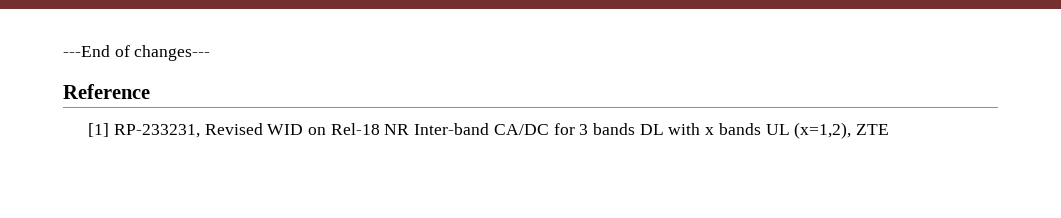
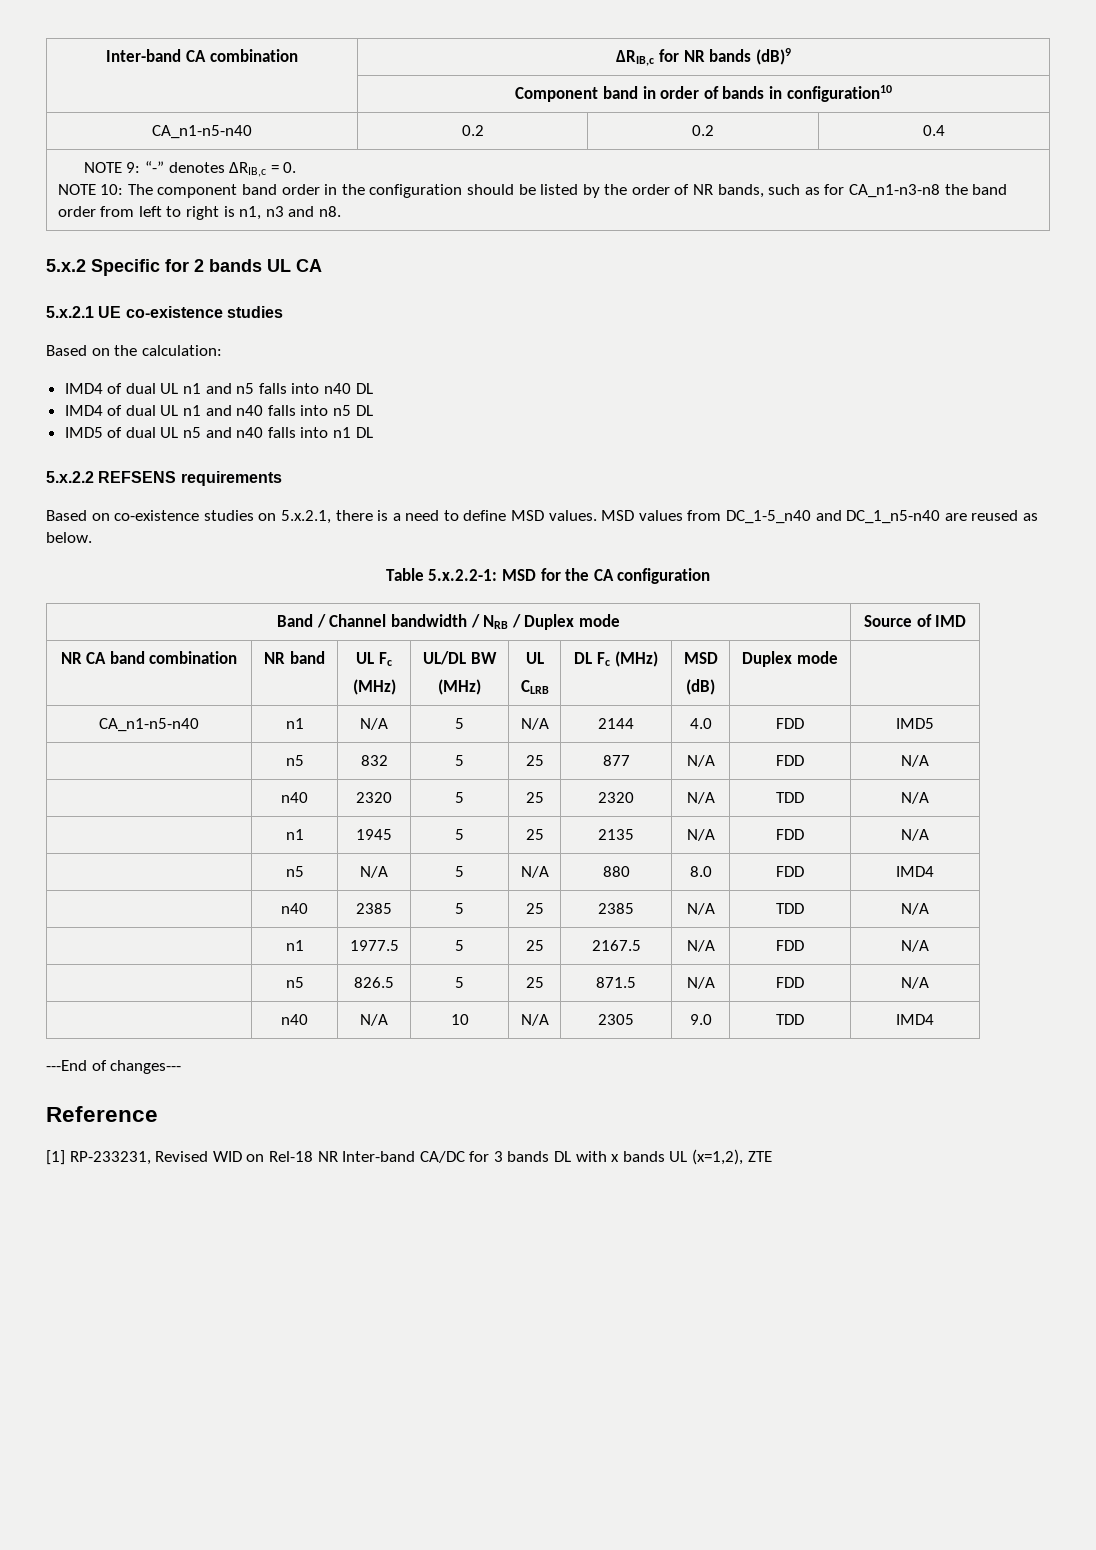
+ Inter-band CA combination | ΔRIB,c for NR bands (dB)9
+ | Component band in order of bands in configuration10
+ CA_n1-n5-n40 | 0.2 | 0.2 | 0.4
+ NOTE 9: “-” denotes ΔRIB,c = 0.
+ NOTE 10: The component band order in the configuration should be listed by the order of NR bands, such as for CA_n1-n3-n8 the band order from left to right is n1, n3 and n8.
+ 5.x.2 Specific for 2 bands UL CA
+ 5.x.2.1 UE co-existence studies
+ Based on the calculation:
+ IMD4 of dual UL n1 and n5 falls into n40 DL
+ IMD4 of dual UL n1 and n40 falls into n5 DL
+ IMD5 of dual UL n5 and n40 falls into n1 DL
+ 5.x.2.2 REFSENS requirements
+ Based on co-existence studies on 5.x.2.1, there is a need to define MSD values. MSD values from DC_1-5_n40 and DC_1_n5-n40 are reused as below.
+ Table 5.x.2.2-1: MSD for the CA configuration
+ Band / Channel bandwidth / NRB / Duplex mode | Source of IMD
+ NR CA band combination | NR band | UL Fc
+ (MHz) | UL/DL BW
+ (MHz) | UL
+ CLRB | DL Fc (MHz) | MSD
+ (dB) | Duplex mode |
+ CA_n1-n5-n40 | n1 | N/A | 5 | N/A | 2144 | 4.0 | FDD | IMD5
+ | n5 | 832 | 5 | 25 | 877 | N/A | FDD | N/A
+ | n40 | 2320 | 5 | 25 | 2320 | N/A | TDD | N/A
+ | n1 | 1945 | 5 | 25 | 2135 | N/A | FDD | N/A
+ | n5 | N/A | 5 | N/A | 880 | 8.0 | FDD | IMD4
+ | n40 | 2385 | 5 | 25 | 2385 | N/A | TDD | N/A
+ | n1 | 1977.5 | 5 | 25 | 2167.5 | N/A | FDD | N/A
+ | n5 | 826.5 | 5 | 25 | 871.5 | N/A | FDD | N/A
+ | n40 | N/A | 10 | N/A | 2305 | 9.0 | TDD | IMD4

